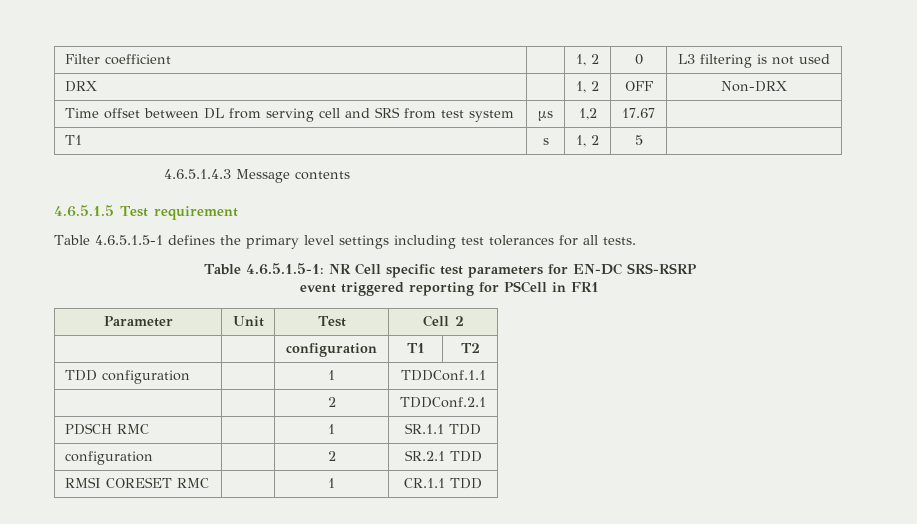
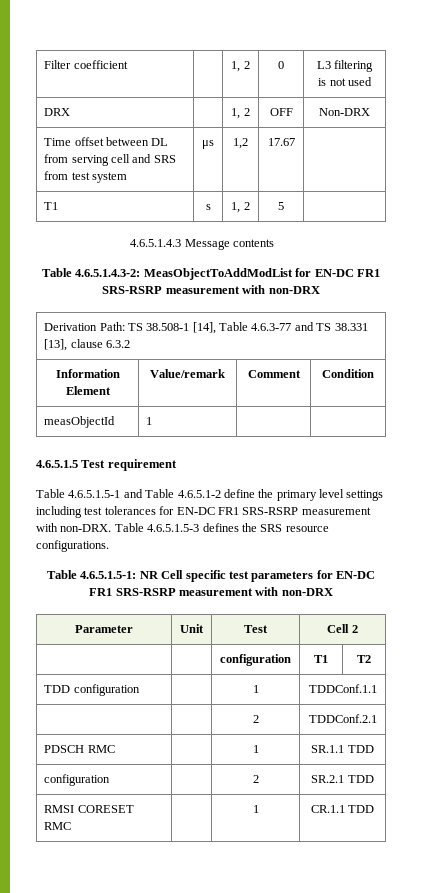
+ Table 4.6.5.1.4.3-2: MeasObjectToAddModList for EN-DC FR1 SRS-RSRP measurement with non-DRX
+ Derivation Path: TS 38.508-1 [14], Table 4.6.3-77 and TS 38.331 [13], clause 6.3.2
+ Information Element | Value/remark | Comment | Condition
+ measObjectId | 1 | |
- Table 4.6.5.1.5-1 defines the primary level settings including test tolerances for all tests.
+ Table 4.6.5.1.5-1 and Table 4.6.5.1-2 define the primary level settings including test tolerances for EN-DC FR1 SRS-RSRP measurement with non-DRX. Table 4.6.5.1.5-3 defines the SRS resource configurations.
- Table 4.6.5.1.5-1: NR Cell specific test parameters for EN-DC SRS-RSRP
- event triggered reporting for PSCell in FR1
+ Table 4.6.5.1.5-1: NR Cell specific test parameters for EN-DC FR1 SRS-RSRP measurement with non-DRX

